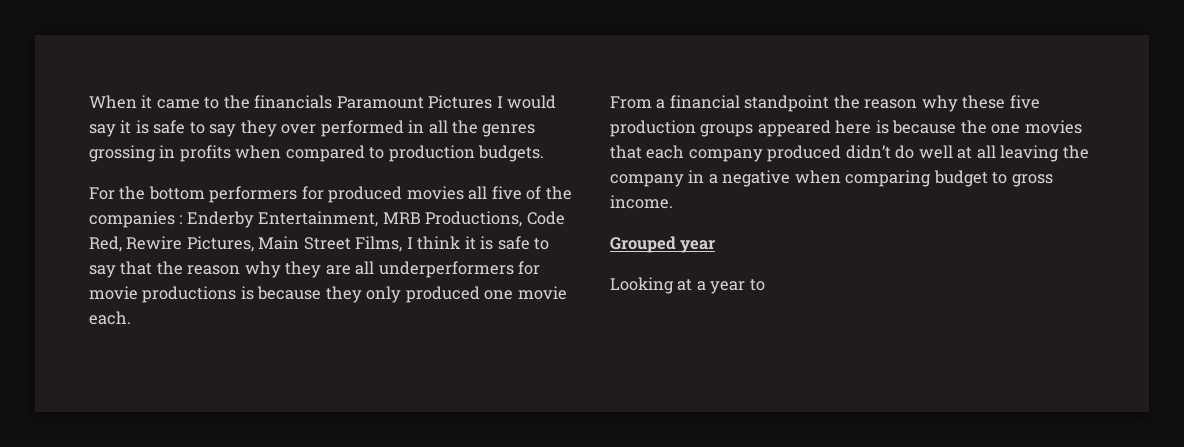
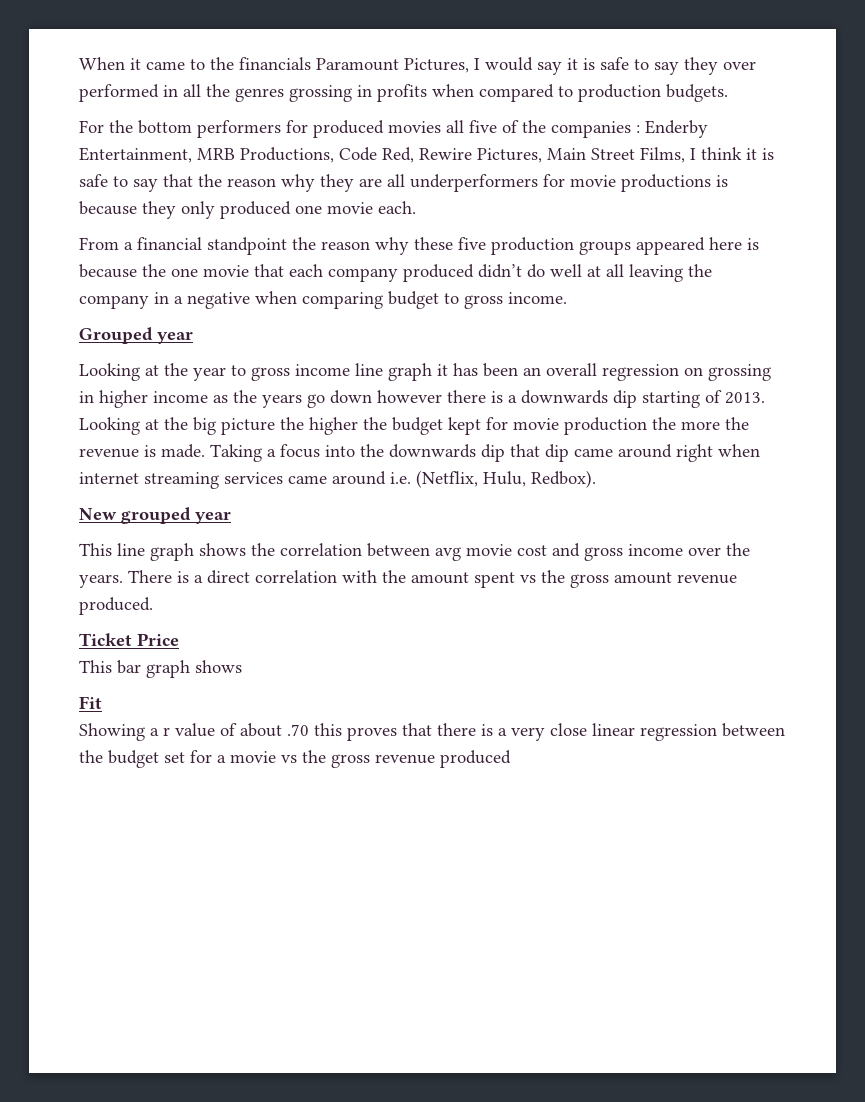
- When it came to the financials Paramount Pictures I would say it is safe to say they over performed in all the genres grossing in profits when compared to production budgets.
+ When it came to the financials Paramount Pictures, I would say it is safe to say they over performed in all the genres grossing in profits when compared to production budgets.
- From a financial standpoint the reason why these five production groups appeared here is because the one movies that each company produced didn’t do well at all leaving the company in a negative when comparing budget to gross income.
+ From a financial standpoint the reason why these five production groups appeared here is because the one movie that each company produced didn’t do well at all leaving the company in a negative when comparing budget to gross income.
- Looking at a year to
+ Looking at the year to gross income line graph it has been an overall regression on grossing in higher income as the years go down however there is a downwards dip starting of 2013. Looking at the big picture the higher the budget kept for movie production the more the revenue is made. Taking a focus into the downwards dip that dip came around right when internet streaming services came around i.e. (Netflix, Hulu, Redbox).
+ New grouped year
+ This line graph shows the correlation between avg movie cost and gross income over the years. There is a direct correlation with the amount spent vs the gross amount revenue produced.
+ Ticket Price
+ This bar graph shows
+ Fit
+ Showing a r value of about .70 this proves that there is a very close linear regression between the budget set for a movie vs the gross revenue produced

